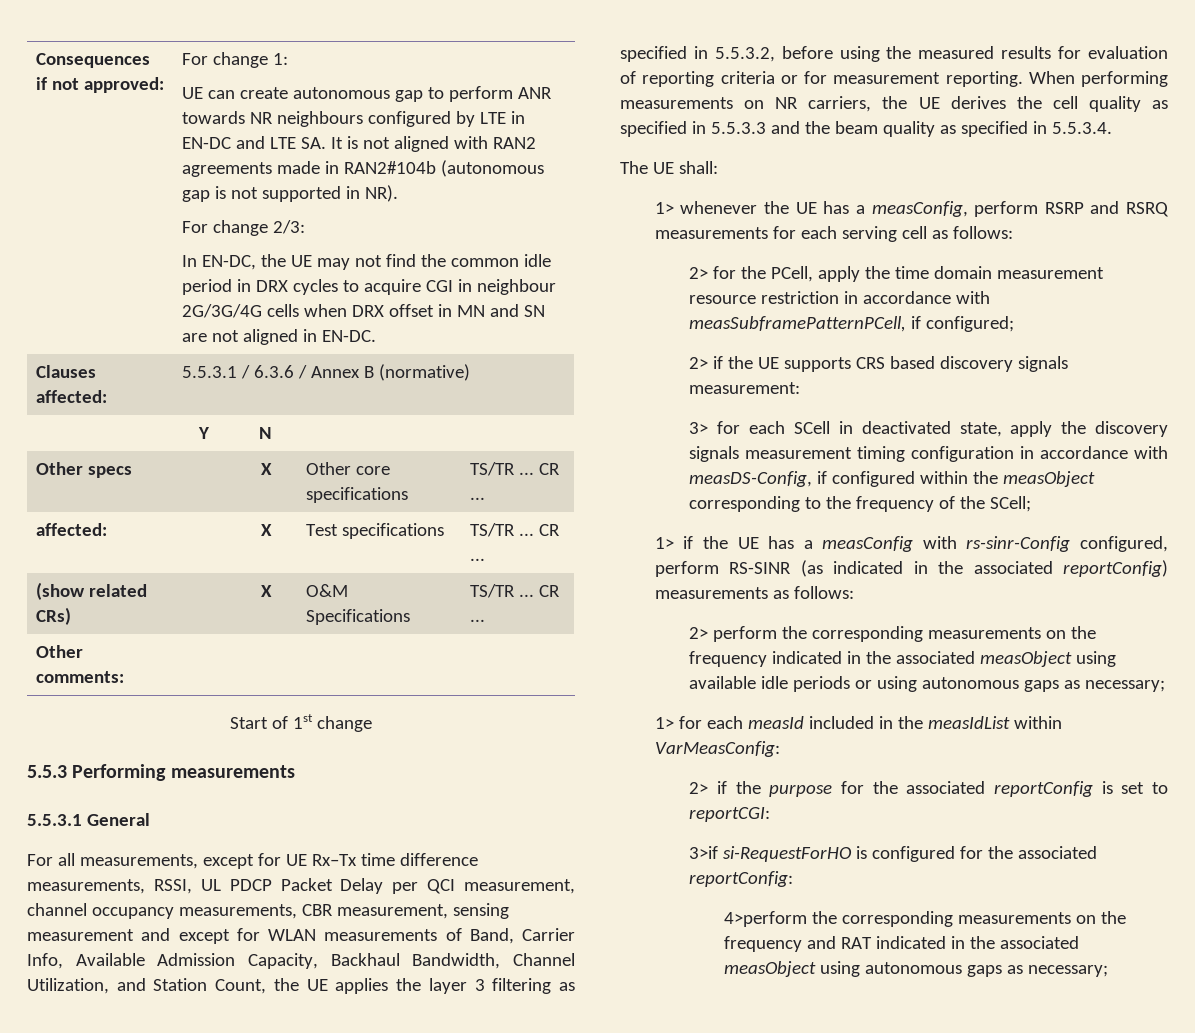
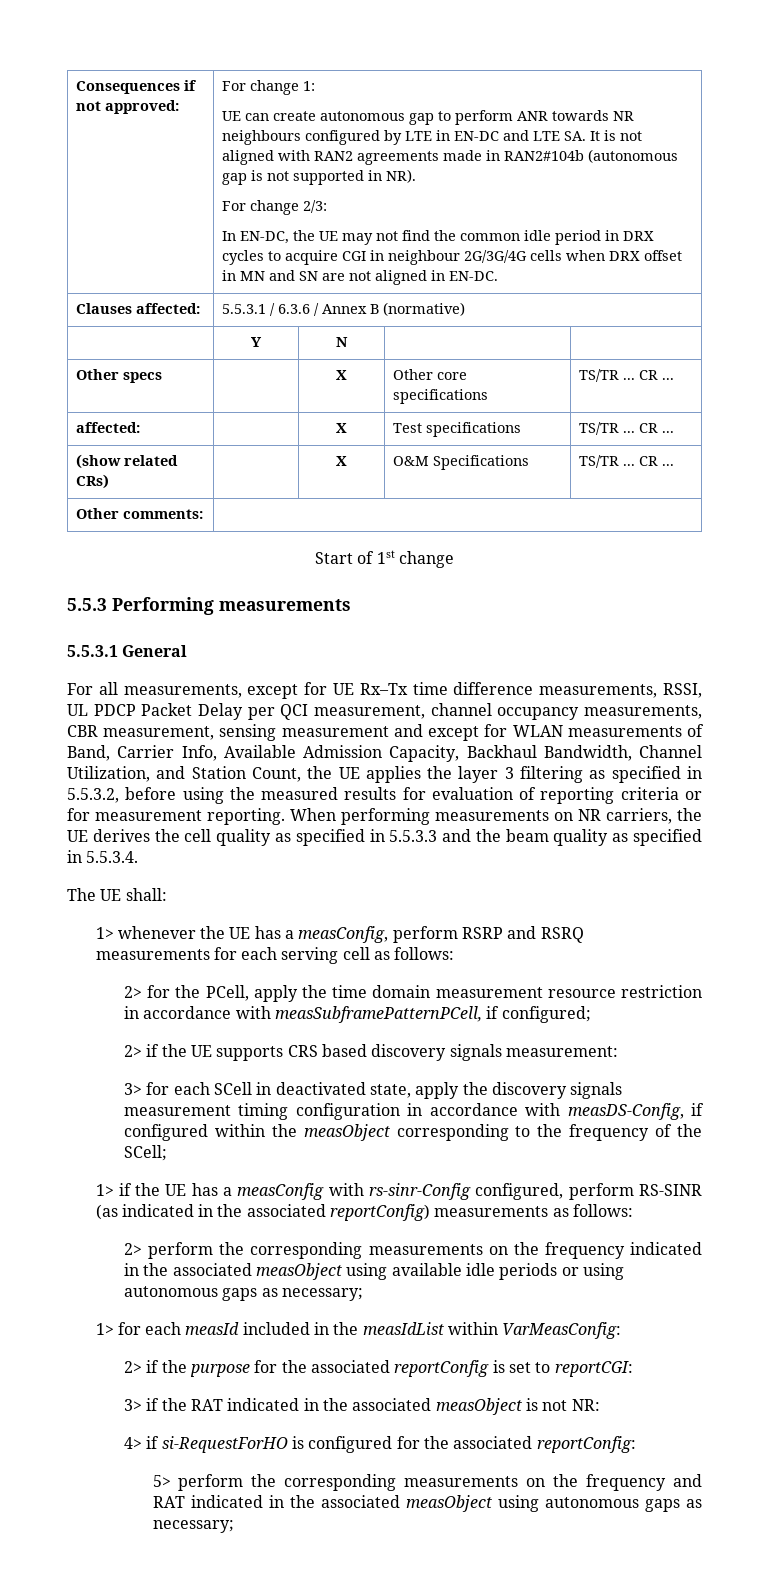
- 3>if si-RequestForHO is configured for the associated reportConfig:
+ 3> if the RAT indicated in the associated measObject is not NR:
+ 4> if si-RequestForHO is configured for the associated reportConfig:
- 4>perform the corresponding measurements on the frequency and RAT indicated in the associated measObject using autonomous gaps as necessary;
+ 5> perform the corresponding measurements on the frequency and RAT indicated in the associated measObject using autonomous gaps as necessary;

